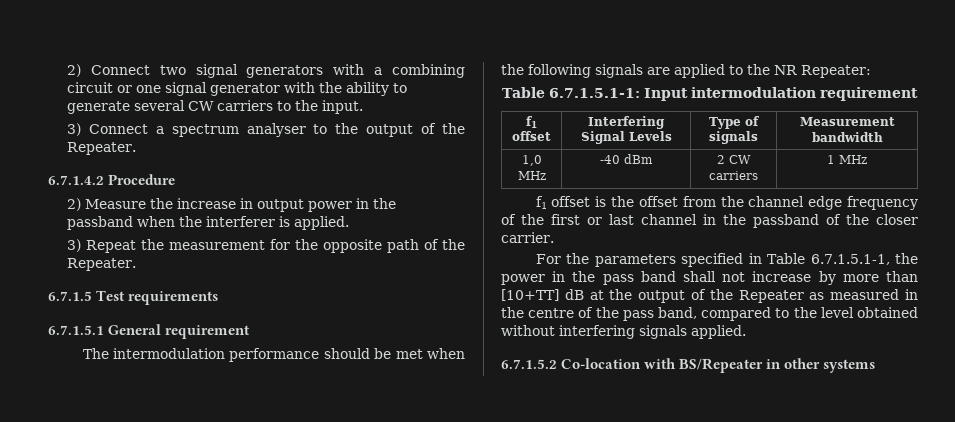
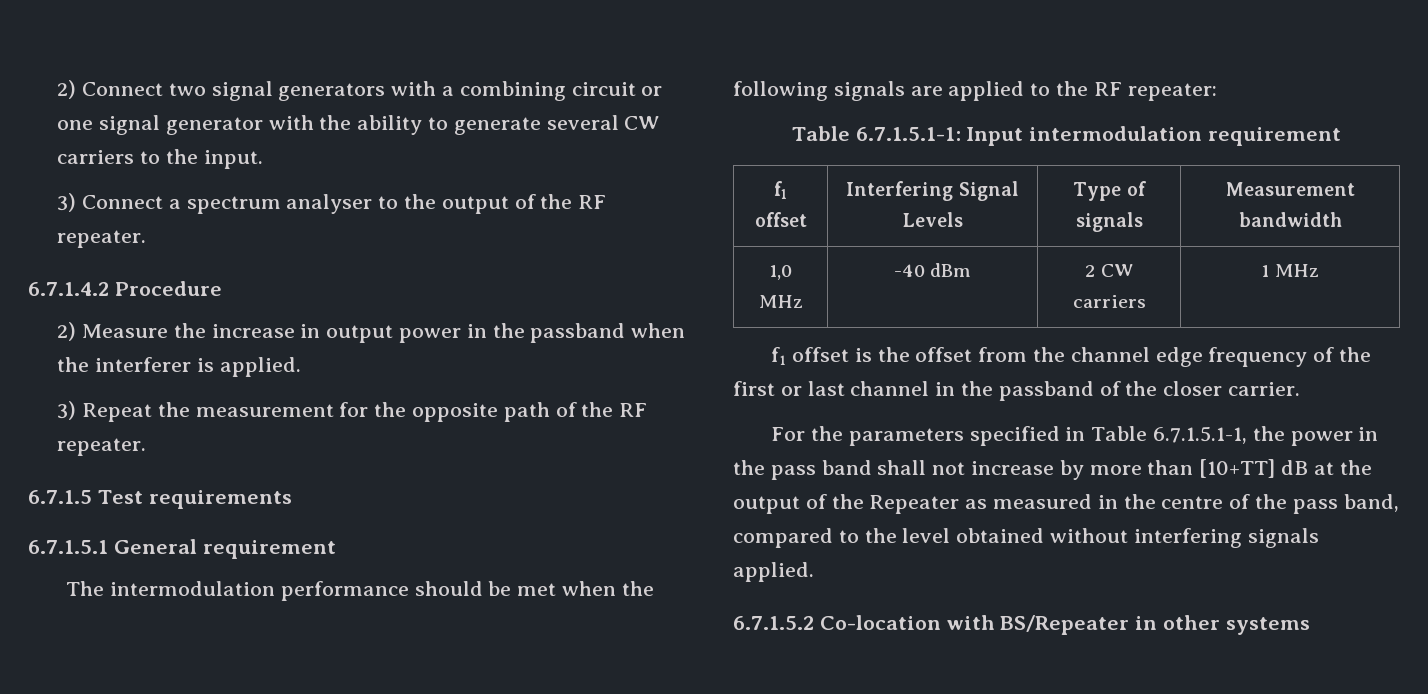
- 3) Connect a spectrum analyser to the output of the Repeater.
+ 3) Connect a spectrum analyser to the output of the RF repeater.
- 3) Repeat the measurement for the opposite path of the Repeater.
+ 3) Repeat the measurement for the opposite path of the RF repeater.
- The intermodulation performance should be met when the following signals are applied to the NR Repeater:
+ The intermodulation performance should be met when the following signals are applied to the RF repeater:

